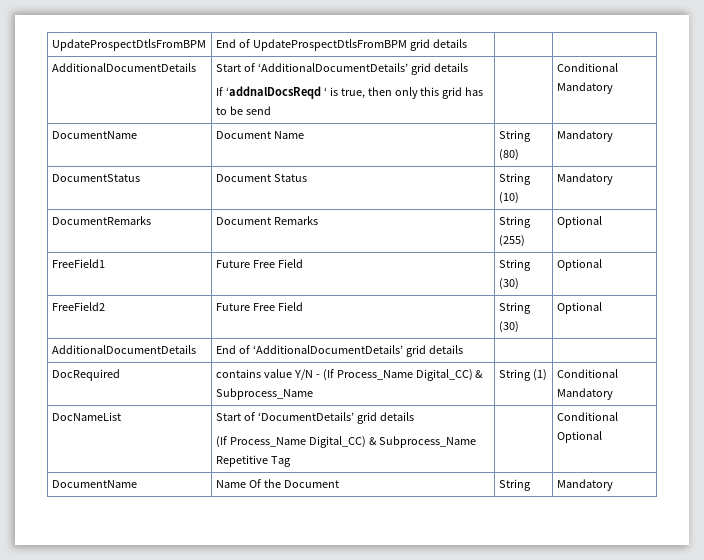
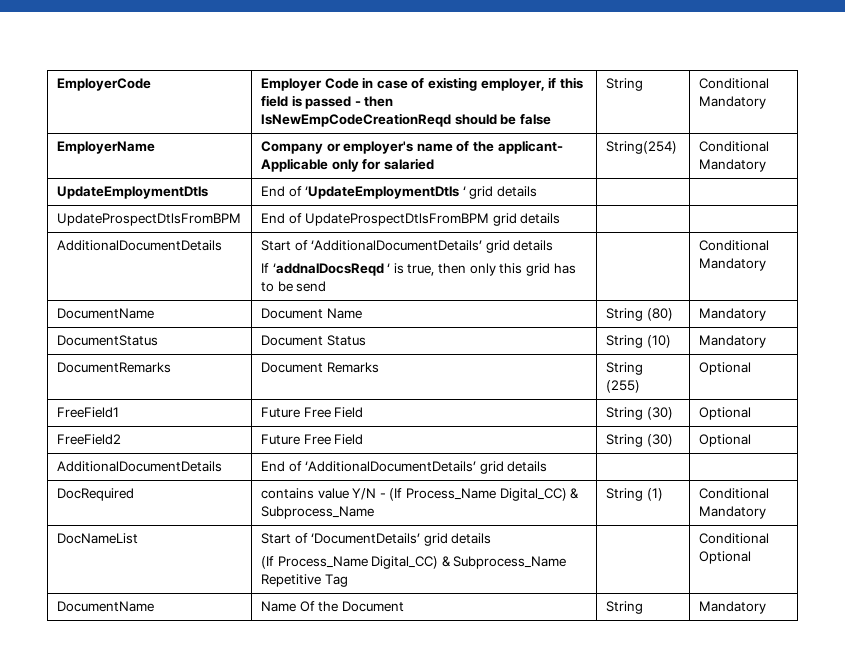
+ EmployerCode | Employer Code in case of existing employer, if this field is passed - then IsNewEmpCodeCreationReqd should be false | String | Conditional Mandatory
+ EmployerName | Company or employer's name of the applicant- Applicable only for salaried | String(254) | Conditional Mandatory
+ UpdateEmploymentDtls | End of ‘UpdateEmploymentDtls ‘ grid details | |

